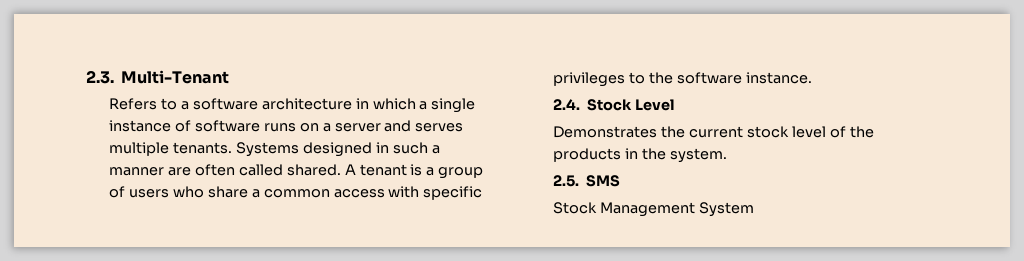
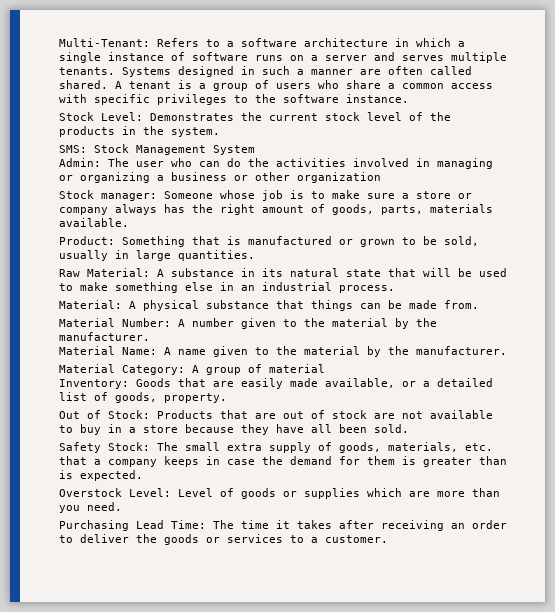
- 2.3. Multi-Tenant
- Refers to a software architecture in which a single instance of software runs on a server and serves multiple tenants.
+ Multi-Tenant: Refers to a software architecture in which a single instance of software runs on a server and serves multiple tenants.
- 2.4. Stock Level
- Demonstrates the current stock level of the products in the system.
+ Stock Level: Demonstrates the current stock level of the products in the system.
- 2.5. SMS
- Stock Management System
+ SMS: Stock Management System
+ Admin: The user who can do the activities involved in managing or organizing a business or other organization
+ Stock manager: Someone whose job is to make sure a store or company always has the right amount of goods, parts, materials available.
+ Product: Something that is manufactured or grown to be sold, usually in large quantities.
+ Raw Material: A substance in its natural state that will be used to make something else in an industrial process.
+ Material: A physical substance that things can be made from.
+ Material Number: A number given to the material by the manufacturer.
+ Material Name: A name given to the material by the manufacturer.
+ Material Category: A group of material
+ Inventory: Goods that are easily made available, or a detailed list of goods, property.
+ Out of Stock: Products that are out of stock are not available to buy in a store because they have all been sold.
+ Safety Stock: The small extra supply of goods, materials, etc. that a company keeps in case the demand for them is greater than is expected.
+ Overstock Level: Level of goods or supplies which are more than you need.
+ Purchasing Lead Time: The time it takes after receiving an order to deliver the goods or services to a customer.

